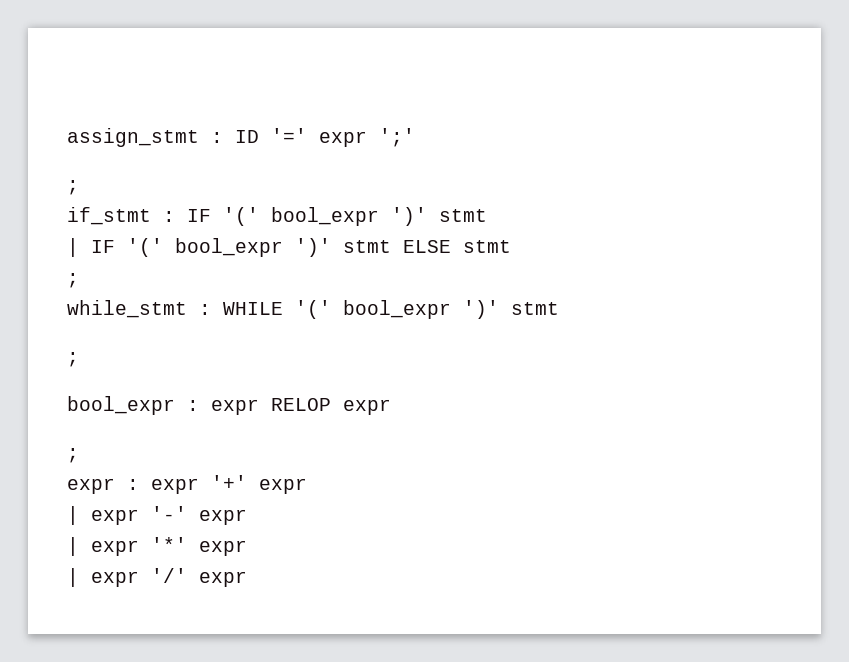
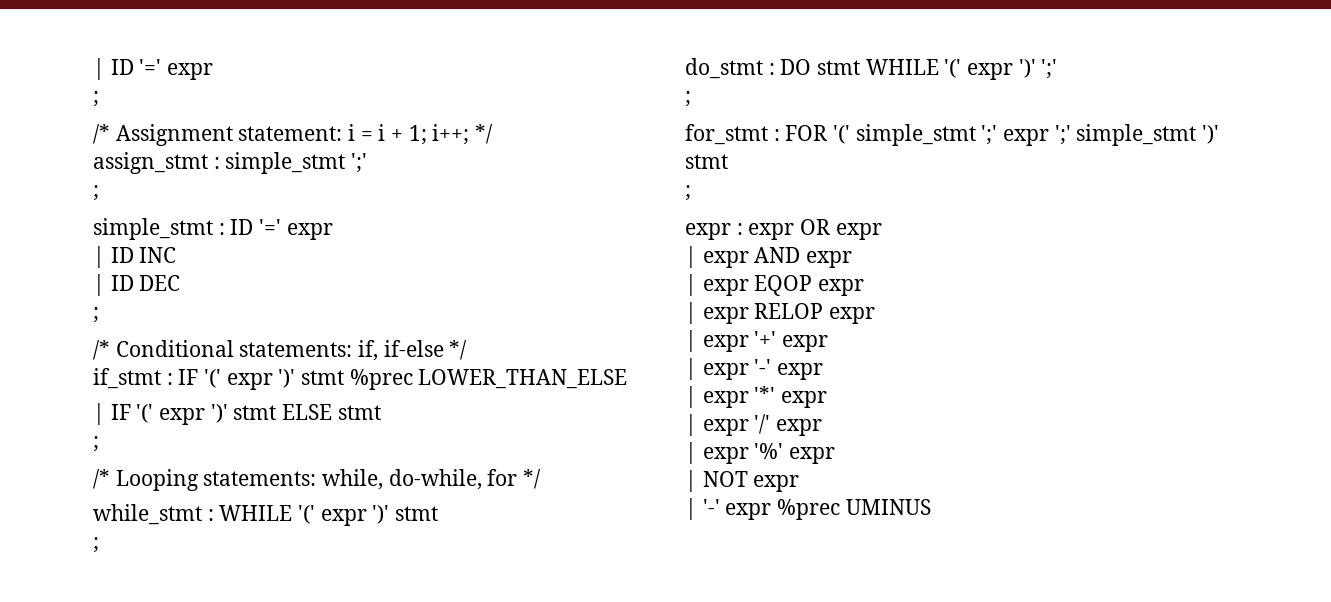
- assign_stmt : ID '=' expr ';'
+ | ID '=' expr
  ;
+ /* Assignment statement: i = i + 1; i++; */
+ assign_stmt : simple_stmt ';'
+ ;
+ simple_stmt : ID '=' expr
+ | ID INC
+ | ID DEC
+ ;
+ /* Conditional statements: if, if-else */
- if_stmt : IF '(' bool_expr ')' stmt
+ if_stmt : IF '(' expr ')' stmt %prec LOWER_THAN_ELSE
- | IF '(' bool_expr ')' stmt ELSE stmt
+ | IF '(' expr ')' stmt ELSE stmt
+ /* Looping statements: while, do-while, for */
- while_stmt : WHILE '(' bool_expr ')' stmt
+ while_stmt : WHILE '(' expr ')' stmt
  ;
- bool_expr : expr RELOP expr
+ do_stmt : DO stmt WHILE '(' expr ')' ';'
  ;
- expr : expr '+' expr
+ for_stmt : FOR '(' simple_stmt ';' expr ';' simple_stmt ')' stmt
+ ;
+ expr : expr OR expr
+ | expr AND expr
+ | expr EQOP expr
+ | expr RELOP expr
+ | expr '+' expr
+ | expr '%' expr
+ | NOT expr
+ | '-' expr %prec UMINUS

